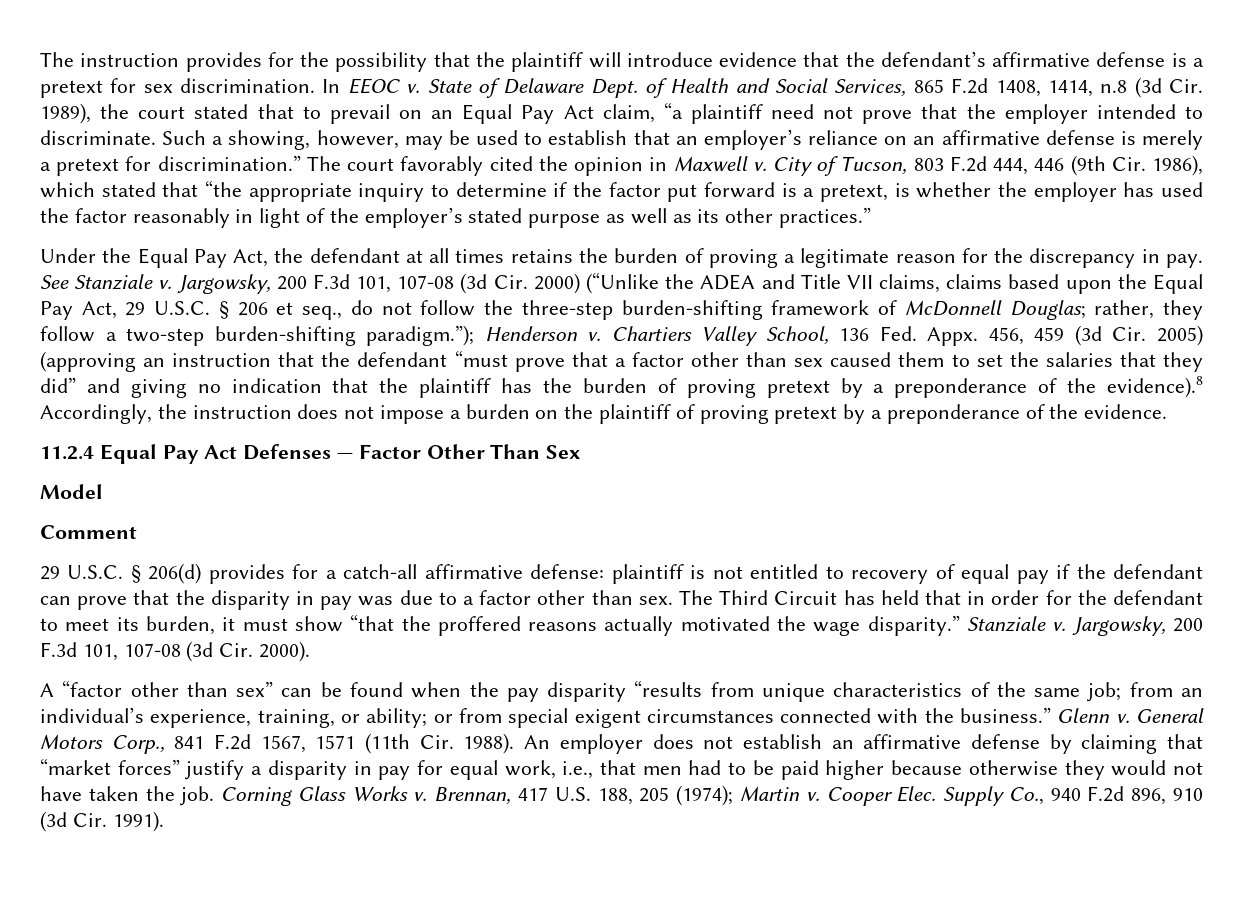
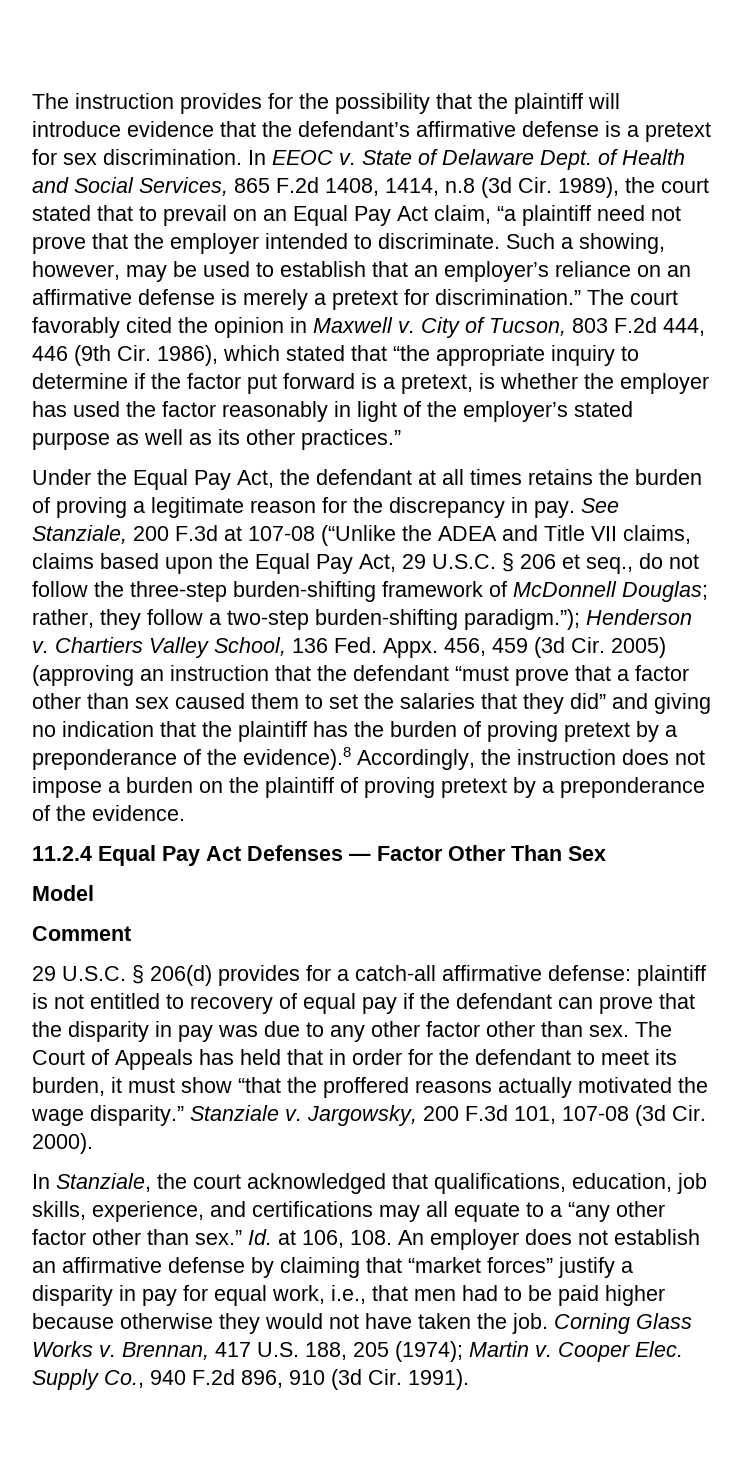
- See Stanziale v. Jargowsky, 200 F.3d 101, 107-08 (3d Cir. 2000) (“Unlike the ADEA and Title VII claims, claims based upon the Equal Pay Act, 29 U.S.C. § 206 et seq., do not follow the three-step burden-shifting framework of McDonnell Douglas; rather, they follow a two-step burden-shifting paradigm.”); Henderson v.
+ See Stanziale, 200 F.3d at 107-08 (“Unlike the ADEA and Title VII claims, claims based upon the Equal Pay Act, 29 U.S.C. § 206 et seq., do not follow the three-step burden-shifting framework of McDonnell Douglas; rather, they follow a two-step burden-shifting paradigm.”); Henderson v.
- 29 U.S.C. § 206(d) provides for a catch-all affirmative defense: plaintiff is not entitled to recovery of equal pay if the defendant can prove that the disparity in pay was due to a factor other than sex.
+ 29 U.S.C. § 206(d) provides for a catch-all affirmative defense: plaintiff is not entitled to recovery of equal pay if the defendant can prove that the disparity in pay was due to any other factor other than sex.
- The Third Circuit has held that in order for the defendant to meet its burden, it must show “that the proffered reasons actually motivated the wage disparity.”
+ The Court of Appeals has held that in order for the defendant to meet its burden, it must show “that the proffered reasons actually motivated the wage disparity.”
- A “factor other than sex” can be found when the pay disparity “results from unique characteristics of the same job; from an individual’s experience, training, or ability; or from special exigent circumstances connected with the business.” Glenn v. General Motors Corp., 841 F.2d 1567, 1571 (11th Cir. 1988). An employer does not establish an affirmative defense by claiming that “market forces” justify a disparity in pay for equal work, i.e., that men had to be paid higher because otherwise they would not have taken the job.
+ In Stanziale, the court acknowledged that qualifications, education, job skills, experience, and certifications may all equate to a “any other factor other than sex.” Id. at 106, 108. An employer does not establish an affirmative defense by claiming that “market forces” justify a disparity in pay for equal work, i.e., that men had to be paid higher because otherwise they would not have taken the job.

